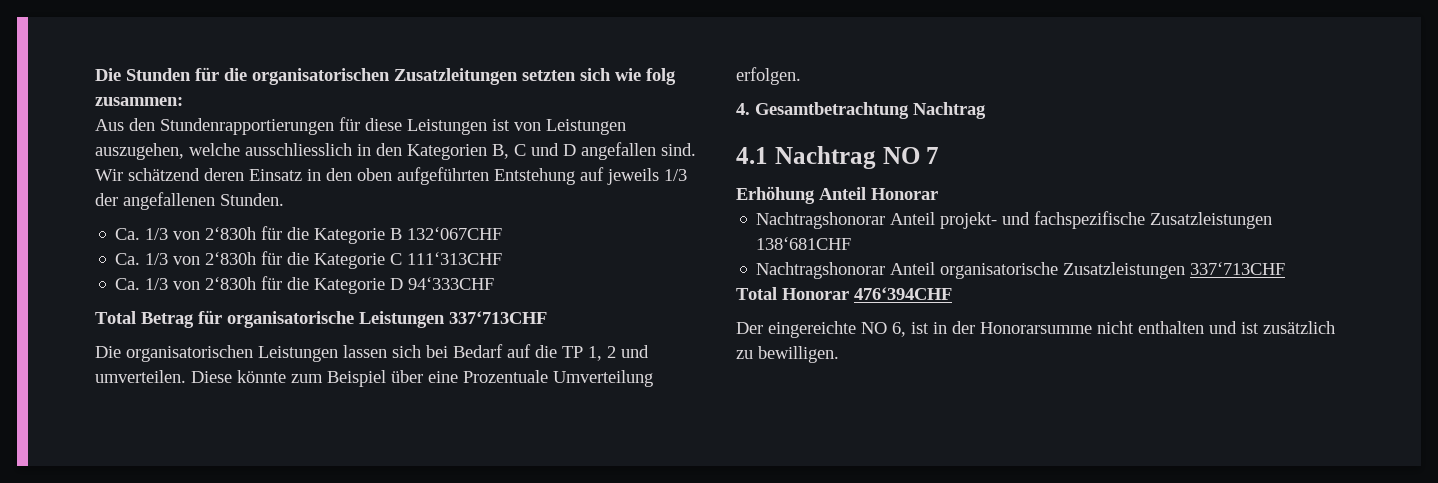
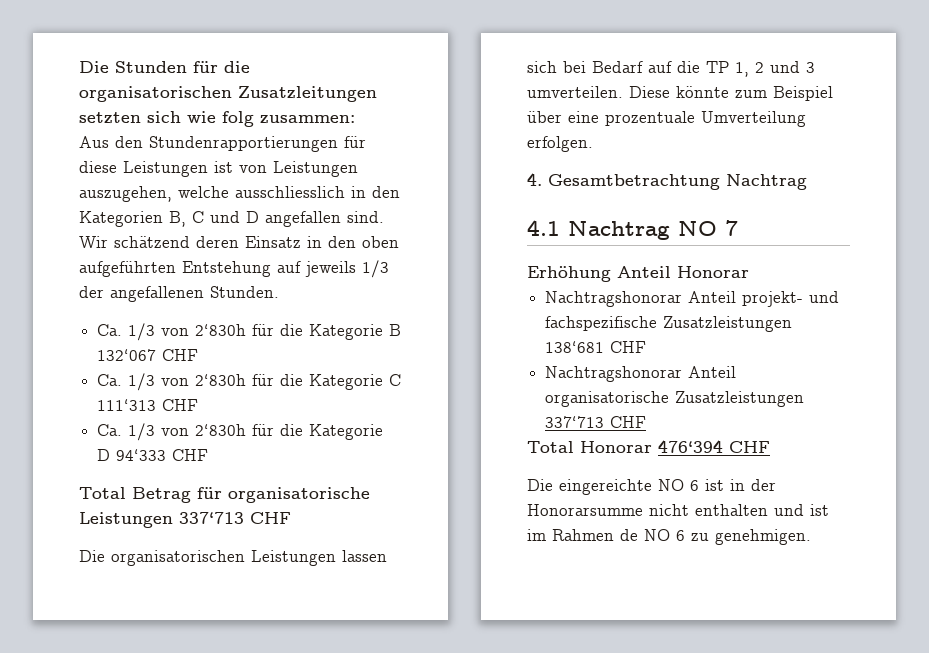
- Ca. 1/3 von 2‘830h für die Kategorie B 132‘067CHF
+ Ca. 1/3 von 2‘830h für die Kategorie B 132‘067 CHF
- Ca. 1/3 von 2‘830h für die Kategorie C 111‘313CHF
+ Ca. 1/3 von 2‘830h für die Kategorie C 111‘313 CHF
- Ca. 1/3 von 2‘830h für die Kategorie D 94‘333CHF
+ Ca. 1/3 von 2‘830h für die Kategorie D 94‘333 CHF
- Total Betrag für organisatorische Leistungen 337‘713CHF
+ Total Betrag für organisatorische Leistungen 337‘713 CHF
- Die organisatorischen Leistungen lassen sich bei Bedarf auf die TP 1, 2 und umverteilen.
+ Die organisatorischen Leistungen lassen sich bei Bedarf auf die TP 1, 2 und 3 umverteilen.
- Diese könnte zum Beispiel über eine Prozentuale Umverteilung erfolgen.
+ Diese könnte zum Beispiel über eine prozentuale Umverteilung erfolgen.
- Nachtragshonorar Anteil projekt- und fachspezifische Zusatzleistungen 138‘681CHF
+ Nachtragshonorar Anteil projekt- und fachspezifische Zusatzleistungen 138‘681 CHF
- Nachtragshonorar Anteil organisatorische Zusatzleistungen 337‘713CHF
+ Nachtragshonorar Anteil organisatorische Zusatzleistungen 337‘713 CHF
- Total Honorar 476‘394CHF
- Der eingereichte NO 6, ist in der Honorarsumme nicht enthalten und ist zusätzlich zu bewilligen.
+ Total Honorar 476‘394 CHF
+ Die eingereichte NO 6 ist in der Honorarsumme nicht enthalten und ist im Rahmen de NO 6 zu genehmigen.

